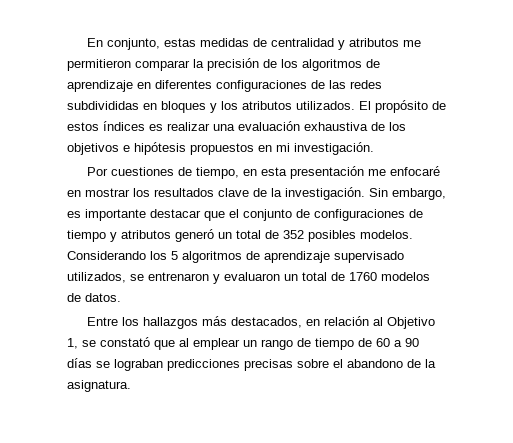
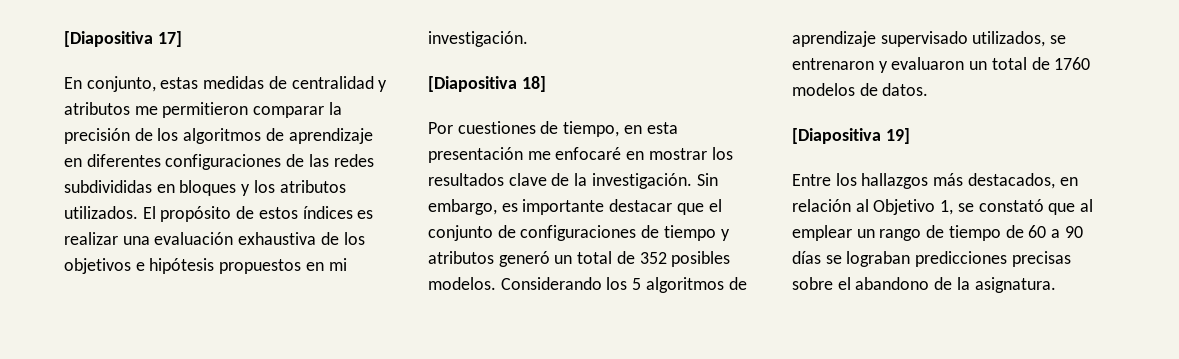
+ [Diapositiva 17]
+ [Diapositiva 18]
+ [Diapositiva 19]

